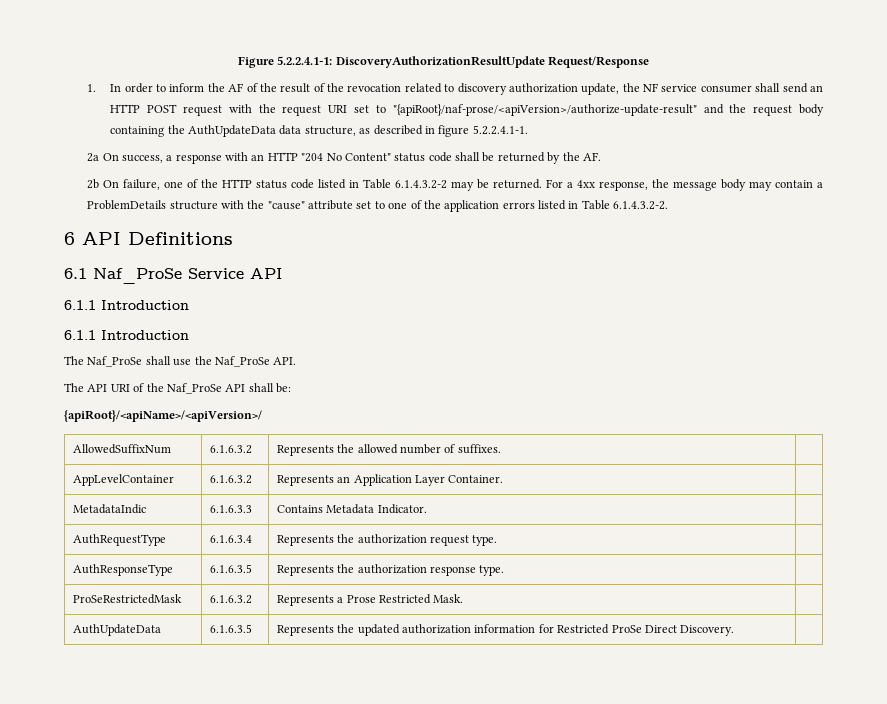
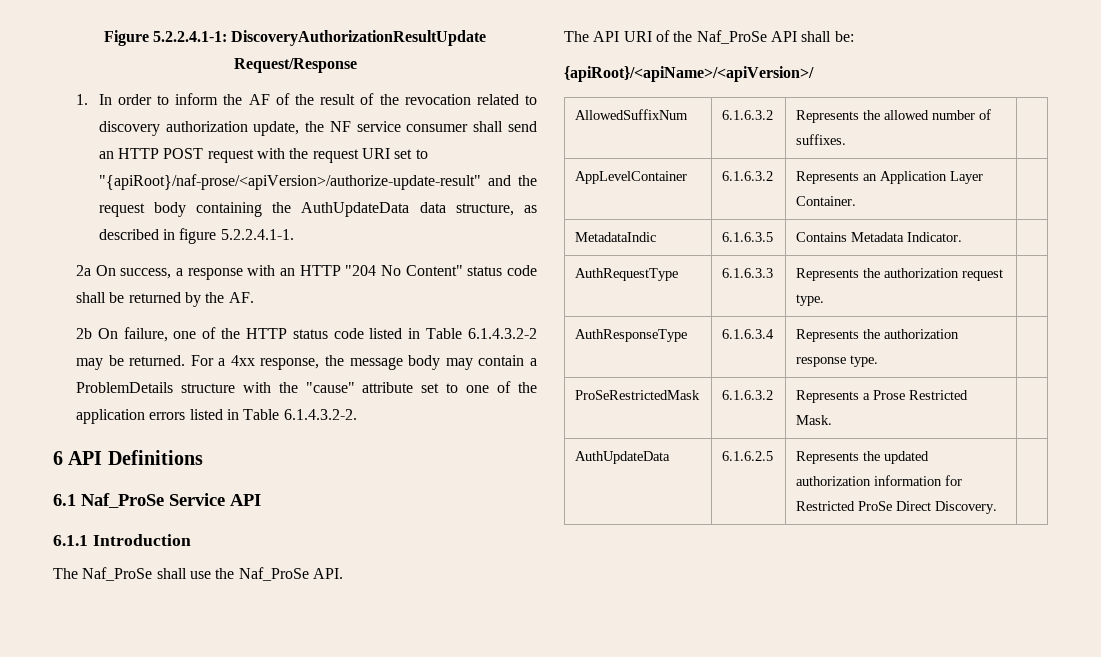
  6.1 Naf_ProSe Service API
- 6.1.1 Introduction
- MetadataIndic | 6.1.6.3.3 | Contains Metadata Indicator. |
+ MetadataIndic | 6.1.6.3.5 | Contains Metadata Indicator. |
- AuthRequestType | 6.1.6.3.4 | Represents the authorization request type. |
+ AuthRequestType | 6.1.6.3.3 | Represents the authorization request type. |
- AuthResponseType | 6.1.6.3.5 | Represents the authorization response type. |
+ AuthResponseType | 6.1.6.3.4 | Represents the authorization response type. |
- AuthUpdateData | 6.1.6.3.5 | Represents the updated authorization information for Restricted ProSe Direct Discovery. |
+ AuthUpdateData | 6.1.6.2.5 | Represents the updated authorization information for Restricted ProSe Direct Discovery. |

